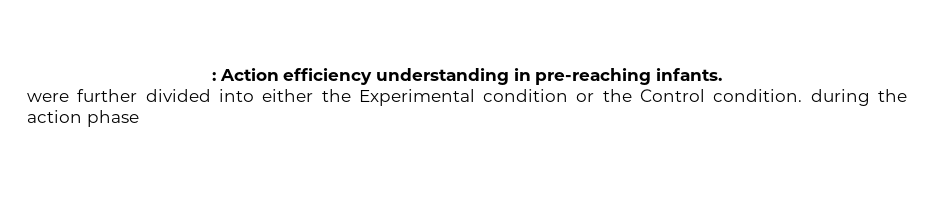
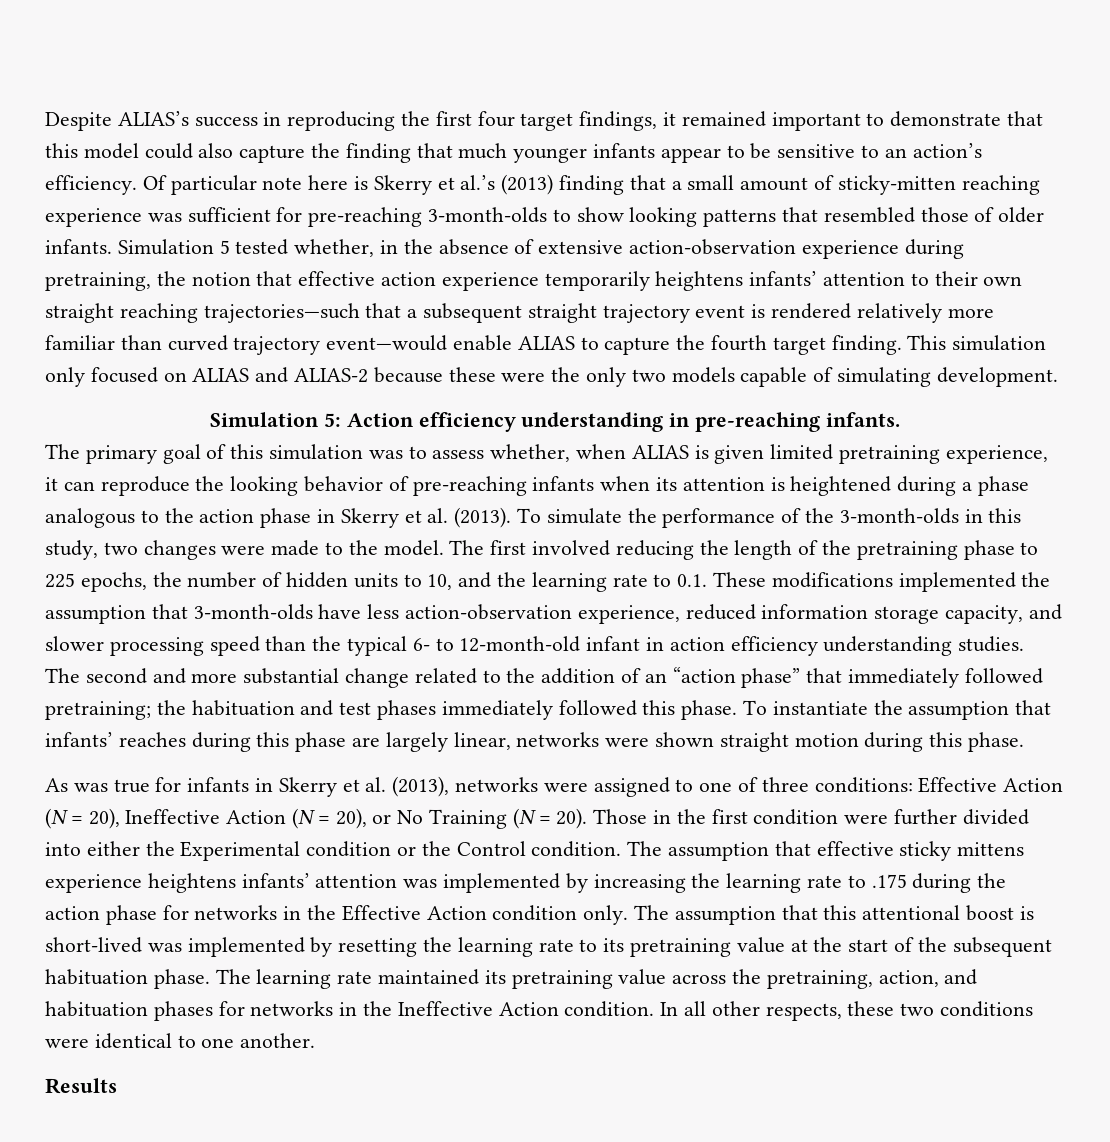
- : Action efficiency understanding in pre-reaching infants.
+ Despite ALIAS’s success in reproducing the first four target findings, it remained important to demonstrate that this model could also capture the finding that much younger infants appear to be sensitive to an action’s efficiency. Of particular note here is Skerry et al.’s (2013) finding that a small amount of sticky-mitten reaching experience was sufficient for pre-reaching 3-month-olds to show looking patterns that resembled those of older infants. Simulation 5 tested whether, in the absence of extensive action-observation experience during pretraining, the notion that effective action experience temporarily heightens infants’ attention to their own straight reaching trajectories—such that a subsequent straight trajectory event is rendered relatively more familiar than curved trajectory event—would enable ALIAS to capture the fourth target finding. This simulation only focused on ALIAS and ALIAS-2 because these were the only two models capable of simulating development.
+ Simulation 5: Action efficiency understanding in pre-reaching infants.
- were further divided into either the Experimental condition or the Control condition. during the action phase
+ The primary goal of this simulation was to assess whether, when ALIAS is given limited pretraining experience, it can reproduce the looking behavior of pre-reaching infants when its attention is heightened during a phase analogous to the action phase in Skerry et al. (2013). To simulate the performance of the 3-month-olds in this study, two changes were made to the model. The first involved reducing the length of the pretraining phase to 225 epochs, the number of hidden units to 10, and the learning rate to 0.1. These modifications implemented the assumption that 3-month-olds have less action-observation experience, reduced information storage capacity, and slower processing speed than the typical 6- to 12-month-old infant in action efficiency understanding studies. The second and more substantial change related to the addition of an “action phase” that immediately followed pretraining; the habituation and test phases immediately followed this phase. To instantiate the assumption that infants’ reaches during this phase are largely linear, networks were shown straight motion during this phase.
+ As was true for infants in Skerry et al. (2013), networks were assigned to one of three conditions: Effective Action (N = 20), Ineffective Action (N = 20), or No Training (N = 20). Those in the first condition were further divided into either the Experimental condition or the Control condition. The assumption that effective sticky mittens experience heightens infants’ attention was implemented by increasing the learning rate to .175 during the action phase for networks in the Effective Action condition only. The assumption that this attentional boost is short-lived was implemented by resetting the learning rate to its pretraining value at the start of the subsequent habituation phase. The learning rate maintained its pretraining value across the pretraining, action, and habituation phases for networks in the Ineffective Action condition. In all other respects, these two conditions were identical to one another.
+ Results

